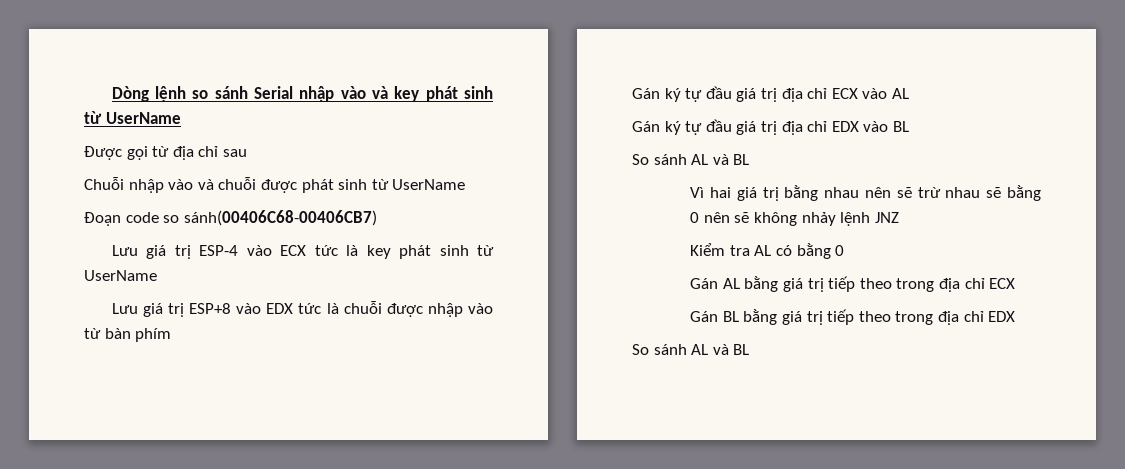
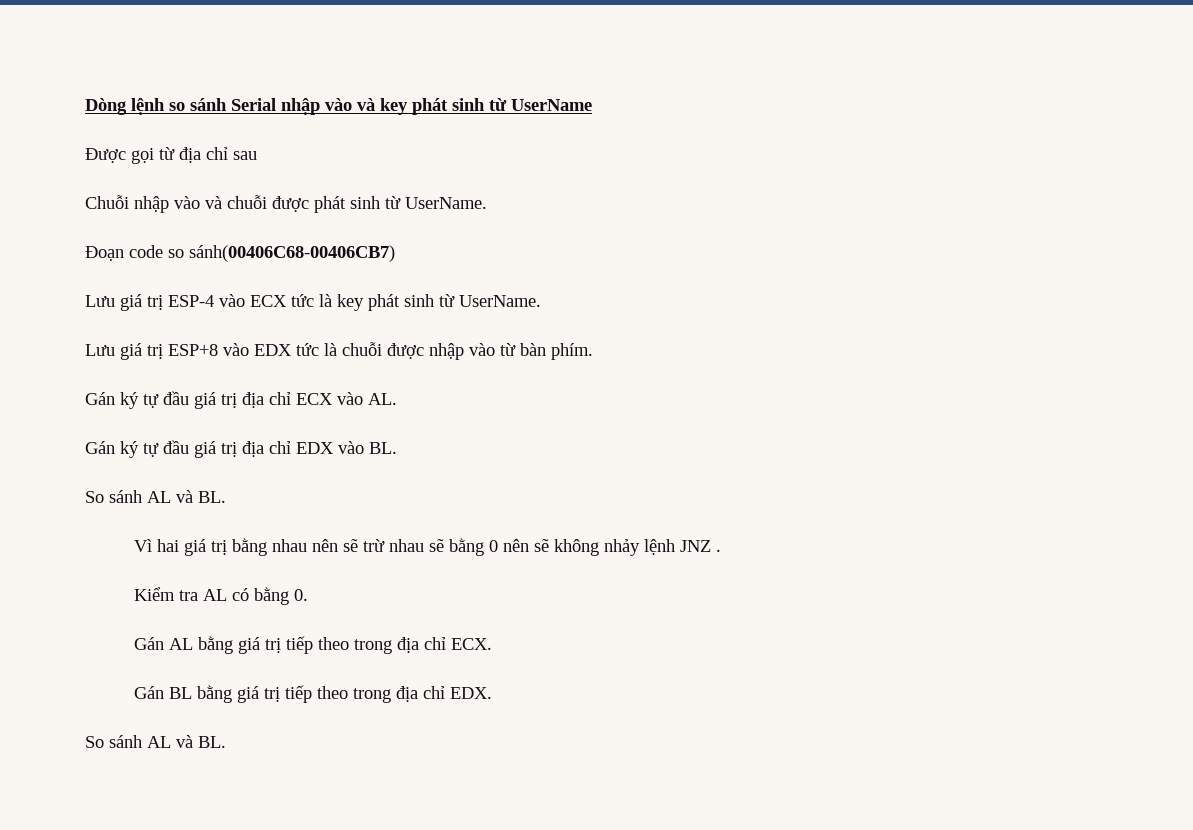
- Chuỗi nhập vào và chuỗi được phát sinh từ UserName
+ Chuỗi nhập vào và chuỗi được phát sinh từ UserName.
- Lưu giá trị ESP-4 vào ECX tức là key phát sinh từ UserName
+ Lưu giá trị ESP-4 vào ECX tức là key phát sinh từ UserName.
- Lưu giá trị ESP+8 vào EDX tức là chuỗi được nhập vào từ bàn phím
+ Lưu giá trị ESP+8 vào EDX tức là chuỗi được nhập vào từ bàn phím.
- Gán ký tự đầu giá trị địa chỉ ECX vào AL
+ Gán ký tự đầu giá trị địa chỉ ECX vào AL.
- Gán ký tự đầu giá trị địa chỉ EDX vào BL
- So sánh AL và BL
+ Gán ký tự đầu giá trị địa chỉ EDX vào BL.
+ So sánh AL và BL.
- Vì hai giá trị bằng nhau nên sẽ trừ nhau sẽ bằng 0 nên sẽ không nhảy lệnh JNZ
+ Vì hai giá trị bằng nhau nên sẽ trừ nhau sẽ bằng 0 nên sẽ không nhảy lệnh JNZ .
- Kiểm tra AL có bằng 0
+ Kiểm tra AL có bằng 0.
- Gán AL bằng giá trị tiếp theo trong địa chỉ ECX
+ Gán AL bằng giá trị tiếp theo trong địa chỉ ECX.
- Gán BL bằng giá trị tiếp theo trong địa chỉ EDX
- So sánh AL và BL
+ Gán BL bằng giá trị tiếp theo trong địa chỉ EDX.
+ So sánh AL và BL.

